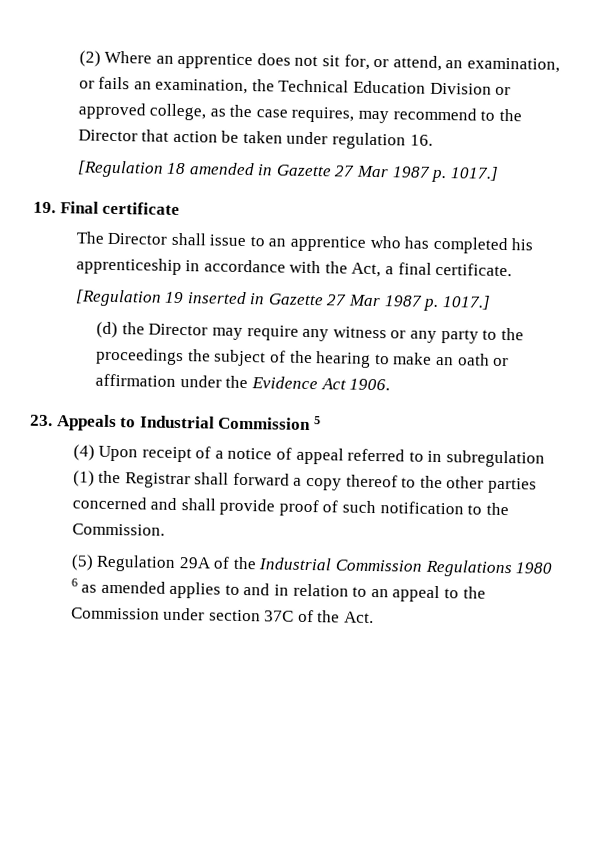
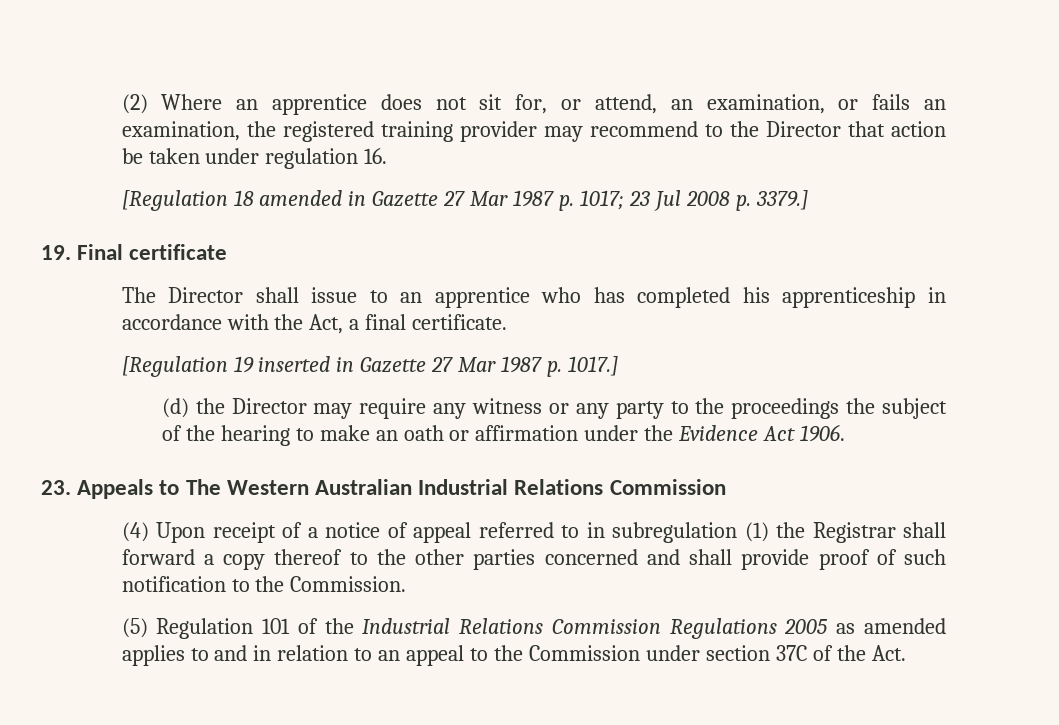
- (2) Where an apprentice does not sit for, or attend, an examination, or fails an examination, the Technical Education Division or approved college, as the case requires, may recommend to the Director that action be taken under regulation 16.
+ (2) Where an apprentice does not sit for, or attend, an examination, or fails an examination, the registered training provider may recommend to the Director that action be taken under regulation 16.
- [Regulation 18 amended in Gazette 27 Mar 1987 p. 1017.]
+ [Regulation 18 amended in Gazette 27 Mar 1987 p. 1017; 23 Jul 2008 p. 3379.]
- 23. Appeals to Industrial Commission 5
+ 23. Appeals to The Western Australian Industrial Relations Commission
- (5) Regulation 29A of the Industrial Commission Regulations 1980 6 as amended applies to and in relation to an appeal to the Commission under section 37C of the Act.
+ (5) Regulation 101 of the Industrial Relations Commission Regulations 2005 as amended applies to and in relation to an appeal to the Commission under section 37C of the Act.

